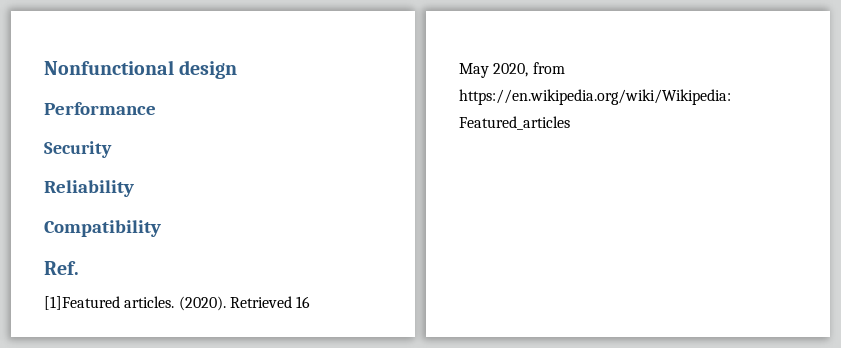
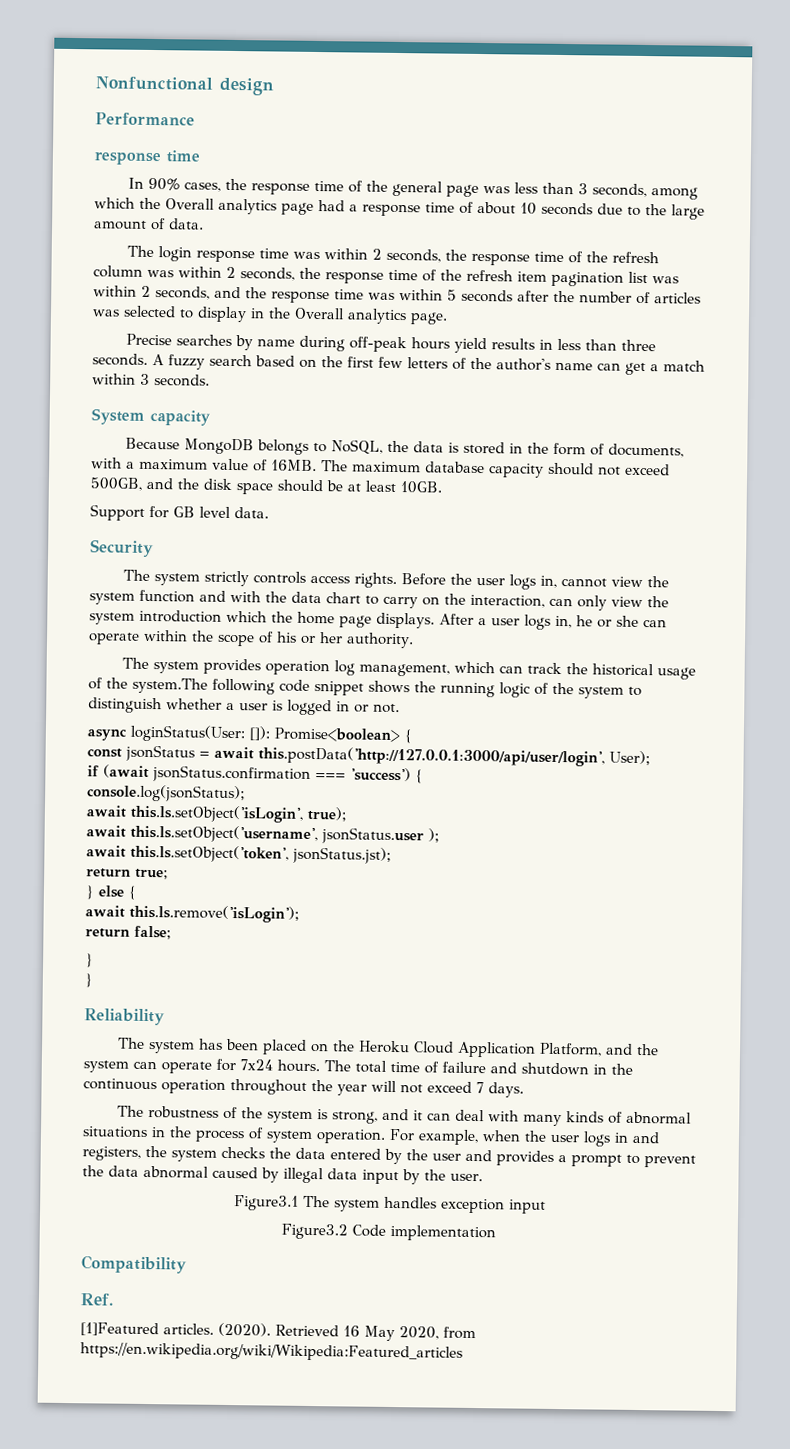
  Performance
+ response time
+ In 90% cases, the response time of the general page was less than 3 seconds, among which the Overall analytics page had a response time of about 10 seconds due to the large amount of data.
+ The login response time was within 2 seconds, the response time of the refresh column was within 2 seconds, the response time of the refresh item pagination list was within 2 seconds, and the response time was within 5 seconds after the number of articles was selected to display in the Overall analytics page.
+ Precise searches by name during off-peak hours yield results in less than three seconds. A fuzzy search based on the first few letters of the author's name can get a match within 3 seconds.
+ System capacity
+ Because MongoDB belongs to NoSQL, the data is stored in the form of documents, with a maximum value of 16MB. The maximum database capacity should not exceed 500GB, and the disk space should be at least 10GB.
+ Support for GB level data.
  Security
+ The system strictly controls access rights. Before the user logs in, cannot view the system function and with the data chart to carry on the interaction, can only view the system introduction which the home page displays. After a user logs in, he or she can operate within the scope of his or her authority.
+ The system provides operation log management, which can track the historical usage of the system.The following code snippet shows the running logic of the system to distinguish whether a user is logged in or not.
+ async loginStatus(User: []): Promise<boolean> {
+ const jsonStatus = await this.postData('http://127.0.0.1:3000/api/user/login', User);
+ if (await jsonStatus.confirmation === 'success') {
+ console.log(jsonStatus);
+ await this.ls.setObject('isLogin', true);
+ await this.ls.setObject('username', jsonStatus.user );
+ await this.ls.setObject('token', jsonStatus.jst);
+ return true;
+ } else {
+ await this.ls.remove('isLogin');
+ return false;
+ }
+ }
  Reliability
+ The system has been placed on the Heroku Cloud Application Platform, and the system can operate for 7x24 hours. The total time of failure and shutdown in the continuous operation throughout the year will not exceed 7 days.
+ The robustness of the system is strong, and it can deal with many kinds of abnormal situations in the process of system operation. For example, when the user logs in and registers, the system checks the data entered by the user and provides a prompt to prevent the data abnormal caused by illegal data input by the user.
+ Figure3.1 The system handles exception input
+ Figure3.2 Code implementation

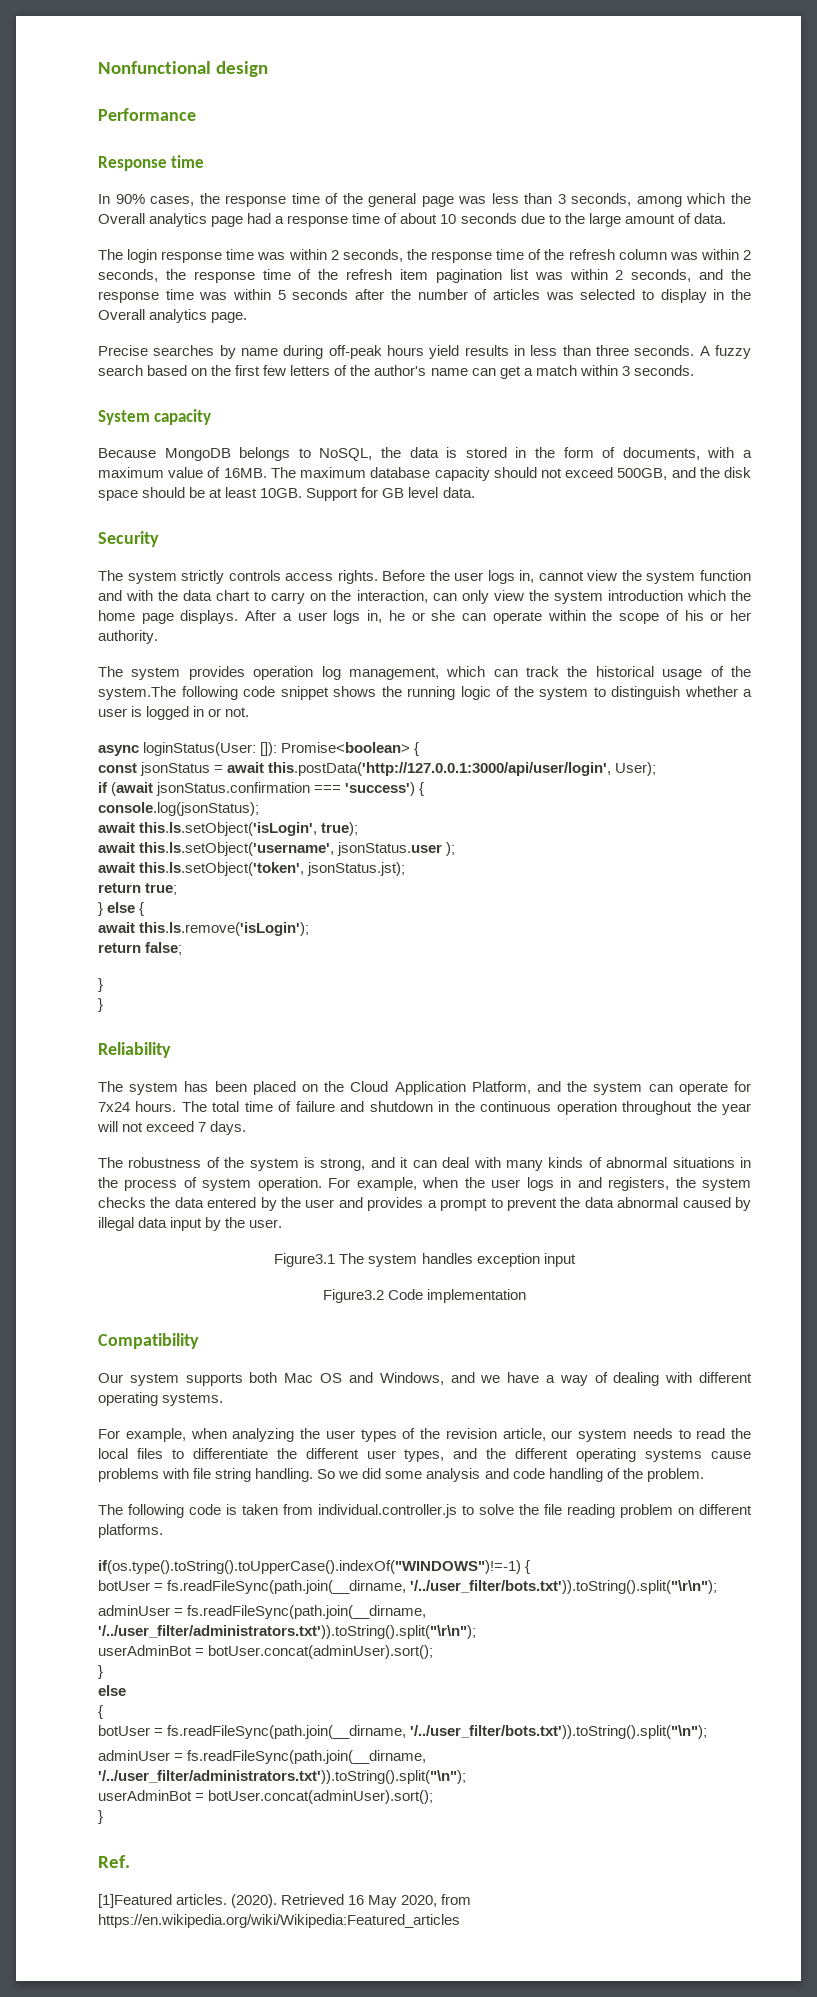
  Performance
- response time
+ Response time
- The maximum database capacity should not exceed 500GB, and the disk space should be at least 10GB.
- Support for GB level data.
+ The maximum database capacity should not exceed 500GB, and the disk space should be at least 10GB. Support for GB level data.
- The system has been placed on the Heroku Cloud Application Platform, and the system can operate for 7x24 hours.
+ The system has been placed on the Cloud Application Platform, and the system can operate for 7x24 hours.
+ Our system supports both Mac OS and Windows, and we have a way of dealing with different operating systems.
+ For example, when analyzing the user types of the revision article, our system needs to read the local files to differentiate the different user types, and the different operating systems cause problems with file string handling. So we did some analysis and code handling of the problem.
+ The following code is taken from individual.controller.js to solve the file reading problem on different platforms.
+ if(os.type().toString().toUpperCase().indexOf("WINDOWS")!=-1) {
+ botUser = fs.readFileSync(path.join(__dirname, '/../user_filter/bots.txt')).toString().split("\r\n");
+ adminUser = fs.readFileSync(path.join(__dirname, '/../user_filter/administrators.txt')).toString().split("\r\n");
+ userAdminBot = botUser.concat(adminUser).sort();
+ }
+ else
+ {
+ botUser = fs.readFileSync(path.join(__dirname, '/../user_filter/bots.txt')).toString().split("\n");
+ adminUser = fs.readFileSync(path.join(__dirname, '/../user_filter/administrators.txt')).toString().split("\n");
+ userAdminBot = botUser.concat(adminUser).sort();
+ }

